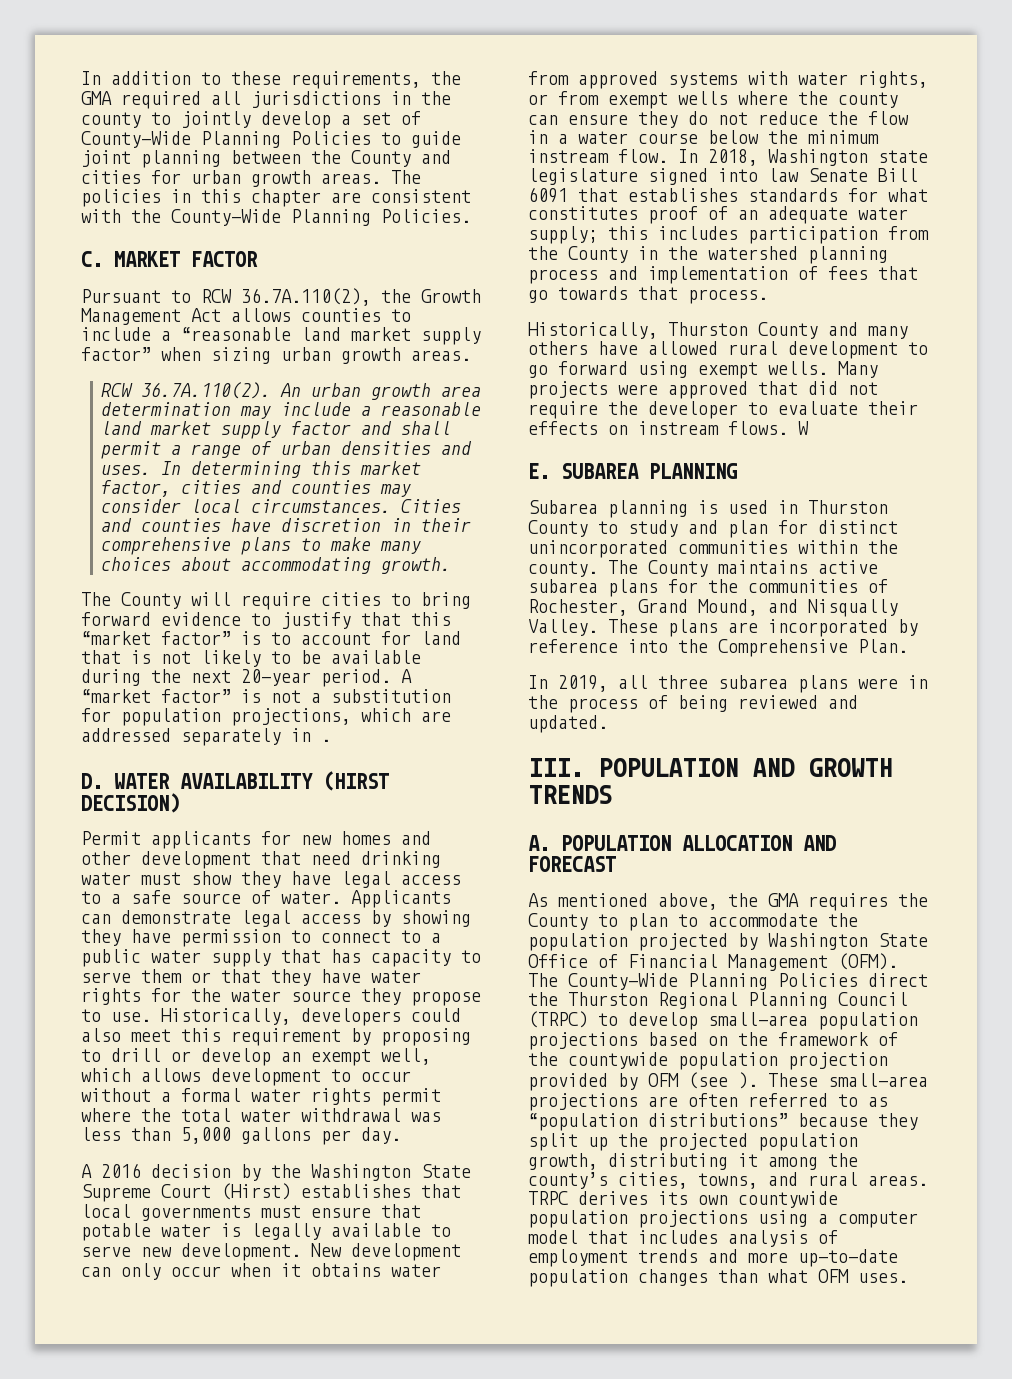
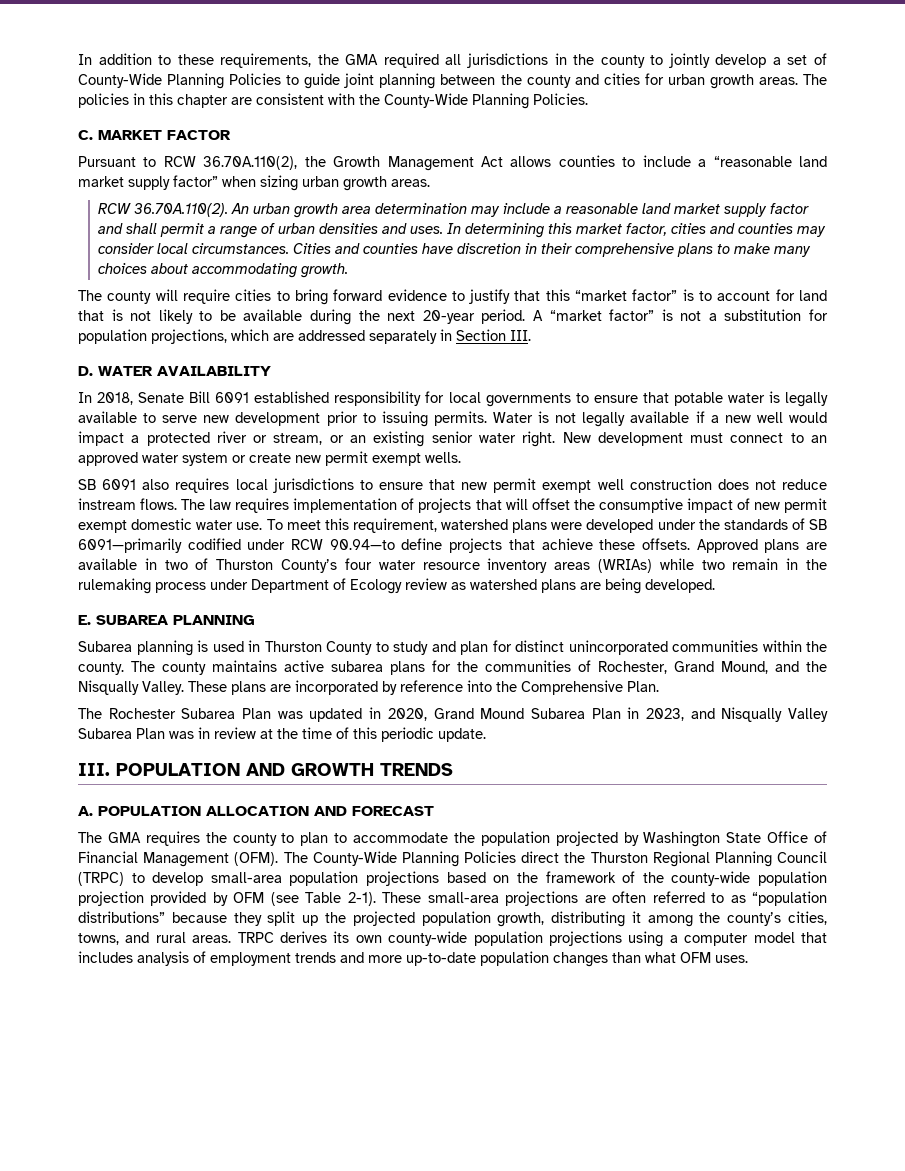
- In addition to these requirements, the GMA required all jurisdictions in the county to jointly develop a set of County-Wide Planning Policies to guide joint planning between the County and cities for urban growth areas.
+ In addition to these requirements, the GMA required all jurisdictions in the county to jointly develop a set of County-Wide Planning Policies to guide joint planning between the county and cities for urban growth areas.
- Pursuant to RCW 36.7A.110(2), the Growth Management Act allows counties to include a “reasonable land market supply factor” when sizing urban growth areas.
+ Pursuant to RCW 36.70A.110(2), the Growth Management Act allows counties to include a “reasonable land market supply factor” when sizing urban growth areas.
- RCW 36.7A.110(2). An urban growth area determination may include a reasonable land market supply factor and shall permit a range of urban densities and uses.
+ RCW 36.70A.110(2). An urban growth area determination may include a reasonable land market supply factor and shall permit a range of urban densities and uses.
- The County will require cities to bring forward evidence to justify that this “market factor” is to account for land that is not likely to be available during the next 20-year period.
+ The county will require cities to bring forward evidence to justify that this “market factor” is to account for land that is not likely to be available during the next 20-year period.
- A “market factor” is not a substitution for population projections, which are addressed separately in .
+ A “market factor” is not a substitution for population projections, which are addressed separately in Section III.
- D. WATER AVAILABILITY (HIRST DECISION)
- Permit applicants for new homes and other development that need drinking water must show they have legal access to a safe source of water. Applicants can demonstrate legal access by showing they have permission to connect to a public water supply that has capacity to serve them or that they have water rights for the water source they propose to use. Historically, developers could also meet this requirement by proposing to drill or develop an exempt well, which allows development to occur without a formal water rights permit where the total water withdrawal was less than 5,000 gallons per day.
- A 2016 decision by the Washington State Supreme Court (Hirst) establishes that local governments must ensure that potable water is legally available to serve new development. New development can only occur when it obtains water from approved systems with water rights, or from exempt wells where the county can ensure they do not reduce the flow in a water course below the minimum instream flow. In 2018, Washington state legislature signed into law Senate Bill 6091 that establishes standards for what constitutes proof of an adequate water supply; this includes participation from the County in the watershed planning process and implementation of fees that go towards that process.
- Historically, Thurston County and many others have allowed rural development to go forward using exempt wells. Many projects were approved that did not require the developer to evaluate their effects on instream flows. W
+ D. WATER AVAILABILITY
+ In 2018, Senate Bill 6091 established responsibility for local governments to ensure that potable water is legally available to serve new development prior to issuing permits. Water is not legally available if a new well would impact a protected river or stream, or an existing senior water right. New development must connect to an approved water system or create new permit exempt wells.
+ SB 6091 also requires local jurisdictions to ensure that new permit exempt well construction does not reduce instream flows. The law requires implementation of projects that will offset the consumptive impact of new permit exempt domestic water use. To meet this requirement, watershed plans were developed under the standards of SB 6091—primarily codified under RCW 90.94—to define projects that achieve these offsets. Approved plans are available in two of Thurston County’s four water resource inventory areas (WRIAs) while two remain in the rulemaking process under Department of Ecology review as watershed plans are being developed.
- The County maintains active subarea plans for the communities of Rochester, Grand Mound, and Nisqually Valley.
+ The county maintains active subarea plans for the communities of Rochester, Grand Mound, and the Nisqually Valley.
- In 2019, all three subarea plans were in the process of being reviewed and updated.
+ The Rochester Subarea Plan was updated in 2020, Grand Mound Subarea Plan in 2023, and Nisqually Valley Subarea Plan was in review at the time of this periodic update.
- As mentioned above, the GMA requires the County to plan to accommodate the population projected by Washington State Office of Financial Management (OFM).
+ The GMA requires the county to plan to accommodate the population projected by Washington State Office of Financial Management (OFM).
- The County-Wide Planning Policies direct the Thurston Regional Planning Council (TRPC) to develop small-area population projections based on the framework of the countywide population projection provided by OFM (see ).
+ The County-Wide Planning Policies direct the Thurston Regional Planning Council (TRPC) to develop small-area population projections based on the framework of the county-wide population projection provided by OFM (see Table 2-1).
- TRPC derives its own countywide population projections using a computer model that includes analysis of employment trends and more up-to-date population changes than what OFM uses.
+ TRPC derives its own county-wide population projections using a computer model that includes analysis of employment trends and more up-to-date population changes than what OFM uses.

